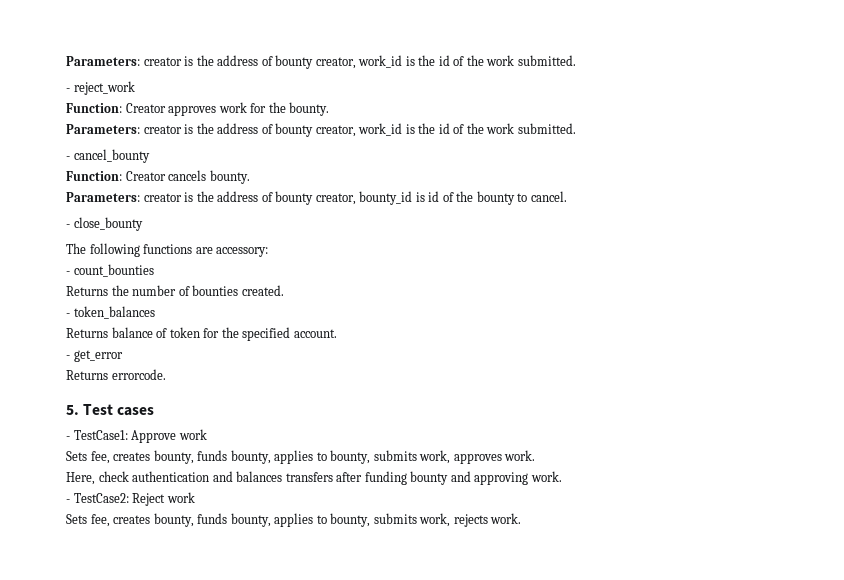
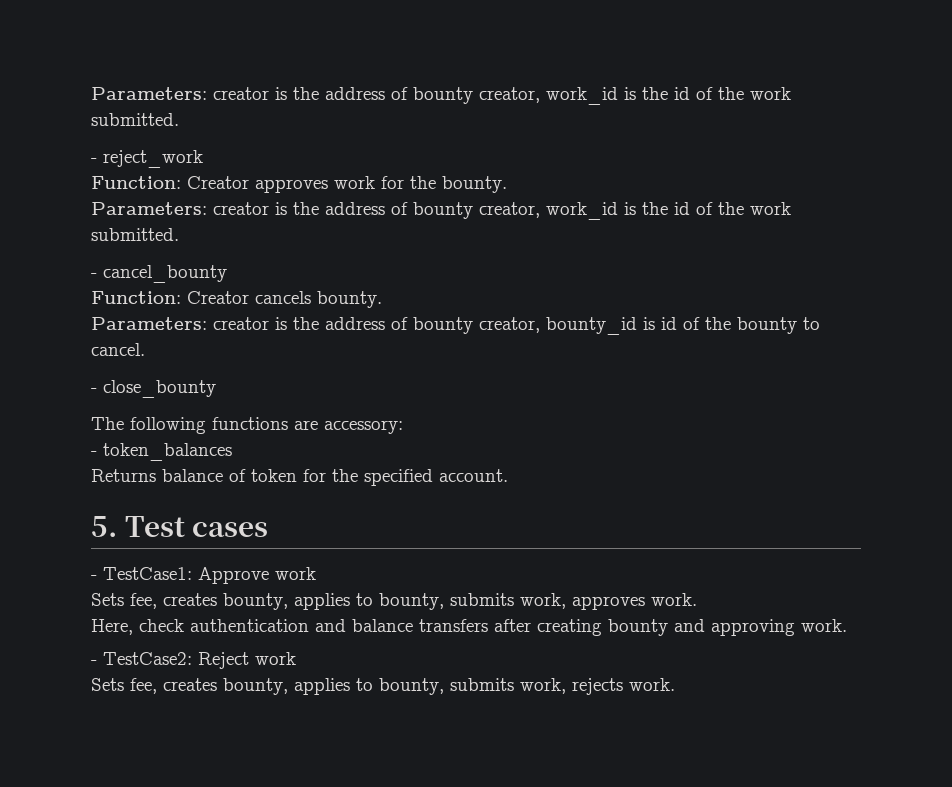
- - count_bounties
- Returns the number of bounties created.
- - get_error
- Returns errorcode.
- Sets fee, creates bounty, funds bounty, applies to bounty, submits work, approves work.
+ Sets fee, creates bounty, applies to bounty, submits work, approves work.
- Here, check authentication and balances transfers after funding bounty and approving work.
+ Here, check authentication and balance transfers after creating bounty and approving work.
- Sets fee, creates bounty, funds bounty, applies to bounty, submits work, rejects work.
+ Sets fee, creates bounty, applies to bounty, submits work, rejects work.

